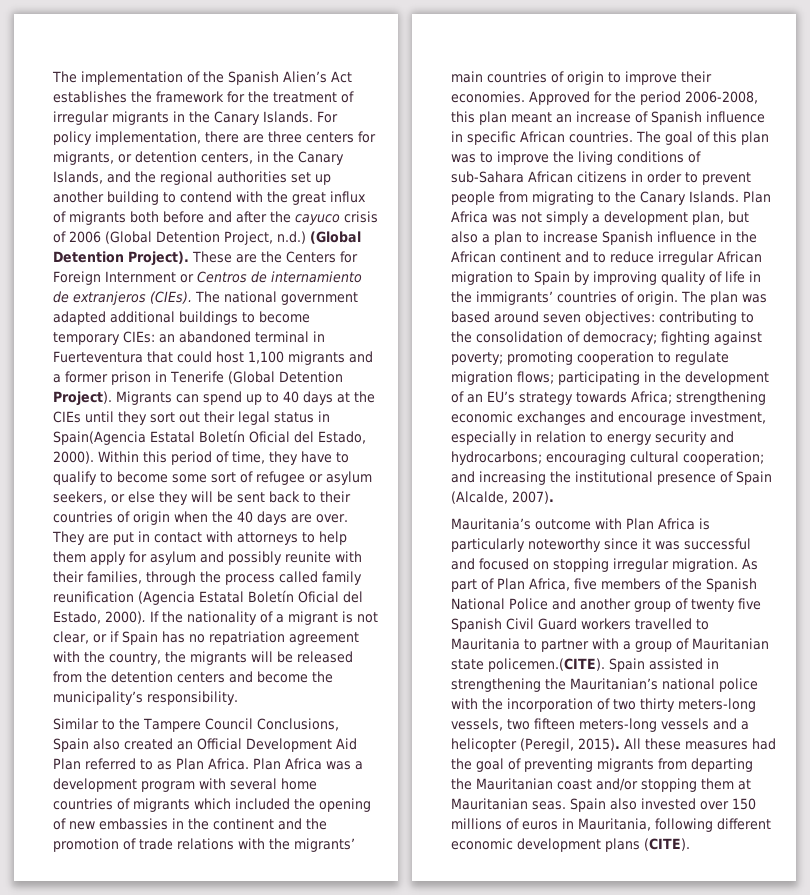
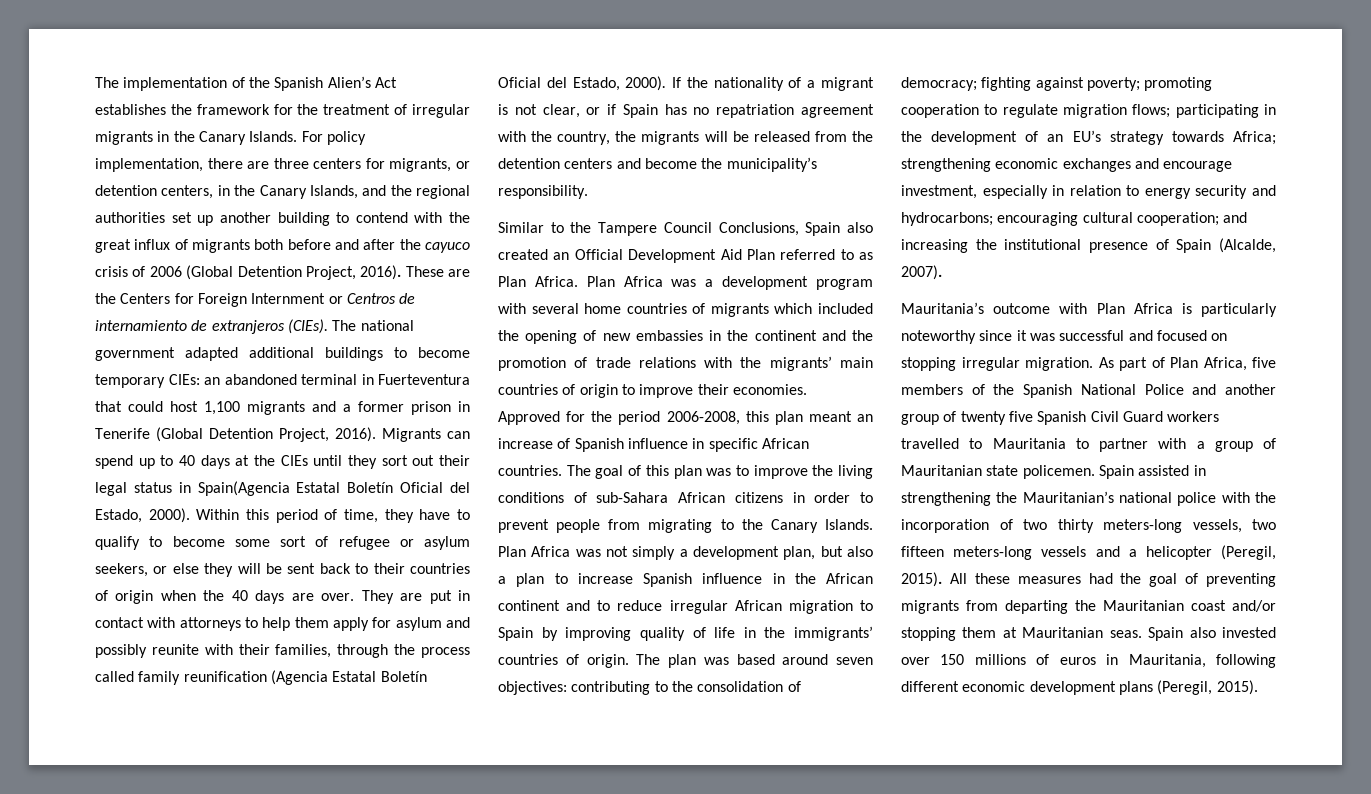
- For policy implementation, there are three centers for migrants, or detention centers, in the Canary Islands, and the regional authorities set up another building to contend with the great influx of migrants both before and after the cayuco crisis of 2006 (Global Detention Project, n.d.) (Global Detention Project).
+ For policy implementation, there are three centers for migrants, or detention centers, in the Canary Islands, and the regional authorities set up another building to contend with the great influx of migrants both before and after the cayuco crisis of 2006 (Global Detention Project, 2016).
- The national government adapted additional buildings to become temporary CIEs: an abandoned terminal in Fuerteventura that could host 1,100 migrants and a former prison in Tenerife (Global Detention Project).
+ The national government adapted additional buildings to become temporary CIEs: an abandoned terminal in Fuerteventura that could host 1,100 migrants and a former prison in Tenerife (Global Detention Project, 2016).
- As part of Plan Africa, five members of the Spanish National Police and another group of twenty five Spanish Civil Guard workers travelled to Mauritania to partner with a group of Mauritanian state policemen.(CITE). Spain assisted in strengthening the Mauritanian’s national police with the incorporation of two thirty meters-long vessels, two fifteen meters-long vessels and a helicopter (Peregil, 2015).
+ As part of Plan Africa, five members of the Spanish National Police and another group of twenty five Spanish Civil Guard workers travelled to Mauritania to partner with a group of Mauritanian state policemen. Spain assisted in strengthening the Mauritanian’s national police with the incorporation of two thirty meters-long vessels, two fifteen meters-long vessels and a helicopter (Peregil, 2015).
- Spain also invested over 150 millions of euros in Mauritania, following different economic development plans (CITE).
+ Spain also invested over 150 millions of euros in Mauritania, following different economic development plans (Peregil, 2015).

